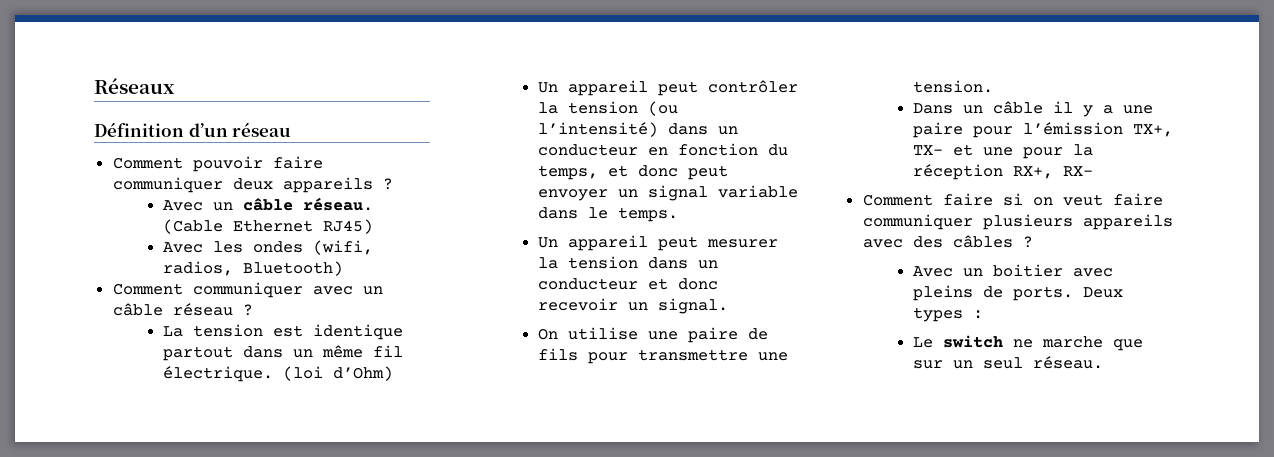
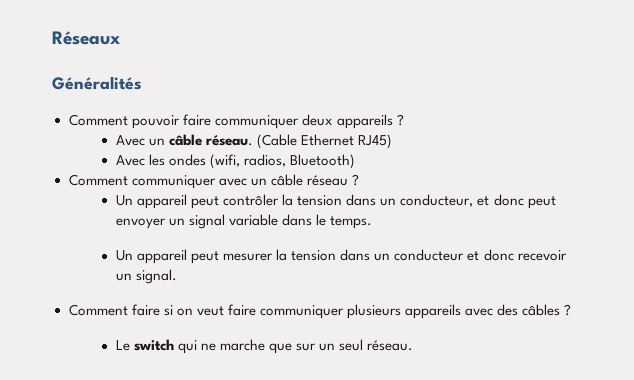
- Définition d’un réseau
+ Généralités
- La tension est identique partout dans un même fil électrique. (loi d’Ohm)
- Un appareil peut contrôler la tension (ou l’intensité) dans un conducteur en fonction du temps, et donc peut envoyer un signal variable dans le temps.
+ Un appareil peut contrôler la tension dans un conducteur, et donc peut envoyer un signal variable dans le temps.
- On utilise une paire de fils pour transmettre une tension.
- Dans un câble il y a une paire pour l’émission TX+, TX- et une pour la réception RX+, RX-
- Avec un boitier avec pleins de ports. Deux types :
- Le switch ne marche que sur un seul réseau.
+ Le switch qui ne marche que sur un seul réseau.

